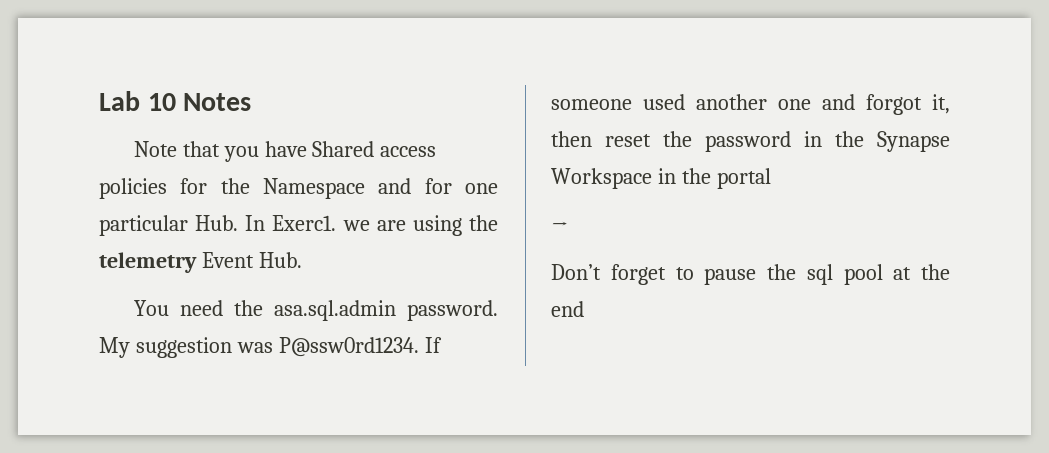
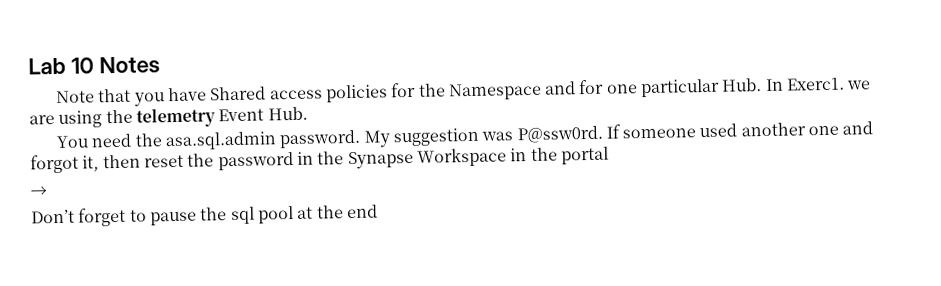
- My suggestion was P@ssw0rd1234.
+ My suggestion was P@ssw0rd.

